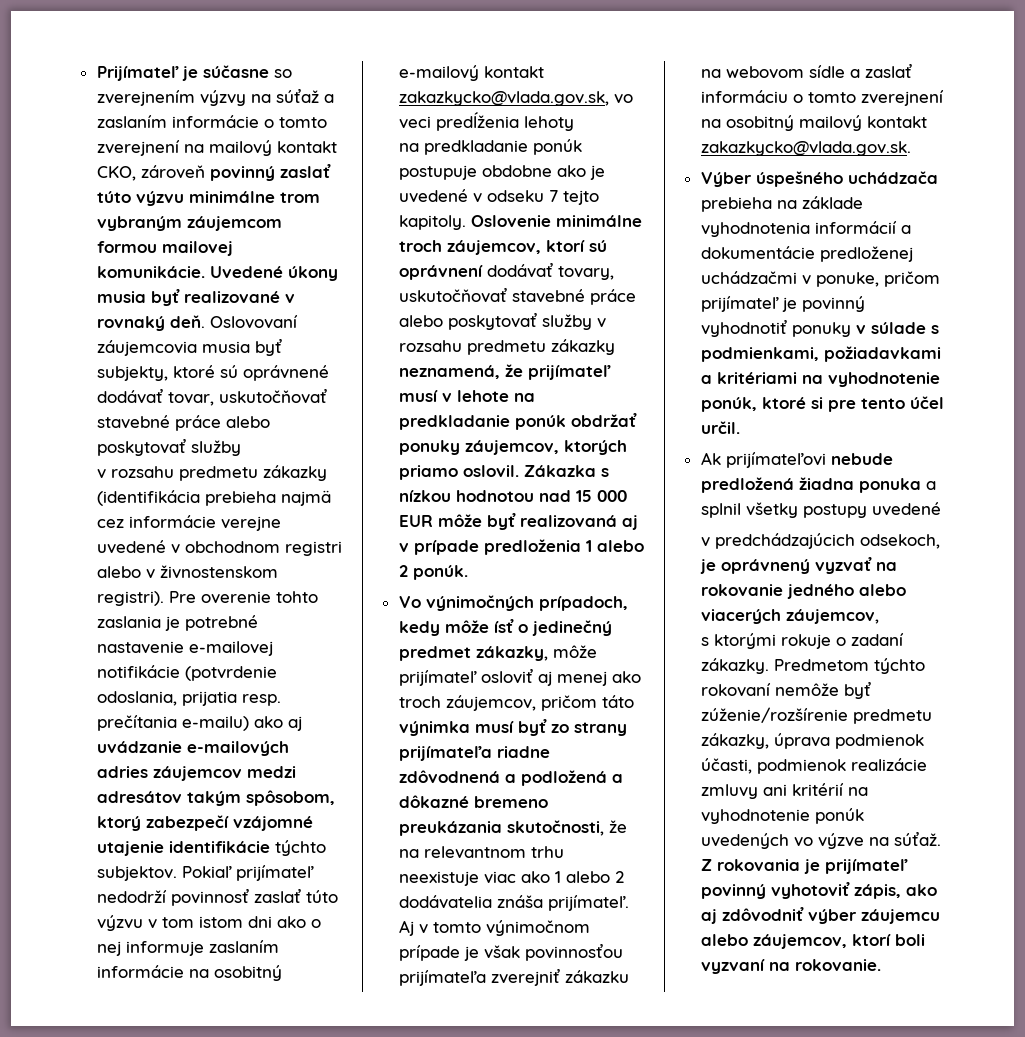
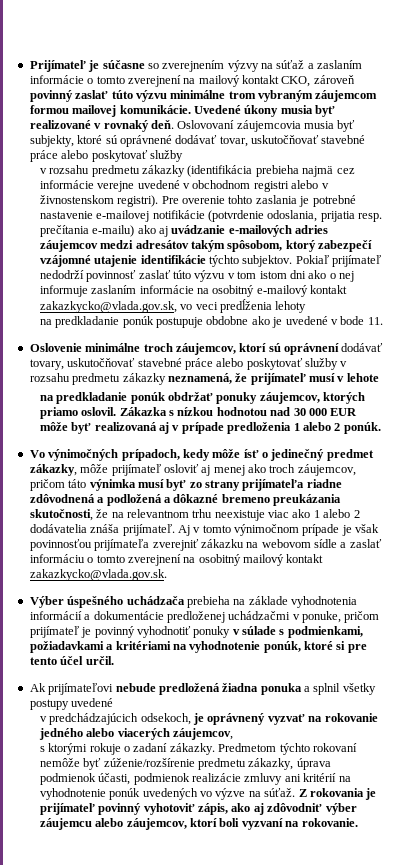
- na predkladanie ponúk postupuje obdobne ako je uvedené v odseku 7 tejto kapitoly. Oslovenie minimálne troch záujemcov, ktorí sú oprávnení dodávať tovary, uskutočňovať stavebné práce alebo poskytovať služby v rozsahu predmetu zákazky neznamená, že prijímateľ musí v lehote na predkladanie ponúk obdržať ponuky záujemcov, ktorých priamo oslovil.
+ na predkladanie ponúk postupuje obdobne ako je uvedené v bode 11.
+ Oslovenie minimálne troch záujemcov, ktorí sú oprávnení dodávať tovary, uskutočňovať stavebné práce alebo poskytovať služby v rozsahu predmetu zákazky neznamená, že prijímateľ musí v lehote
+ na predkladanie ponúk obdržať ponuky záujemcov, ktorých priamo oslovil.
- Zákazka s nízkou hodnotou nad 15 000 EUR môže byť realizovaná aj v prípade predloženia 1 alebo 2 ponúk.
+ Zákazka s nízkou hodnotou nad 30 000 EUR môže byť realizovaná aj v prípade predloženia 1 alebo 2 ponúk.

